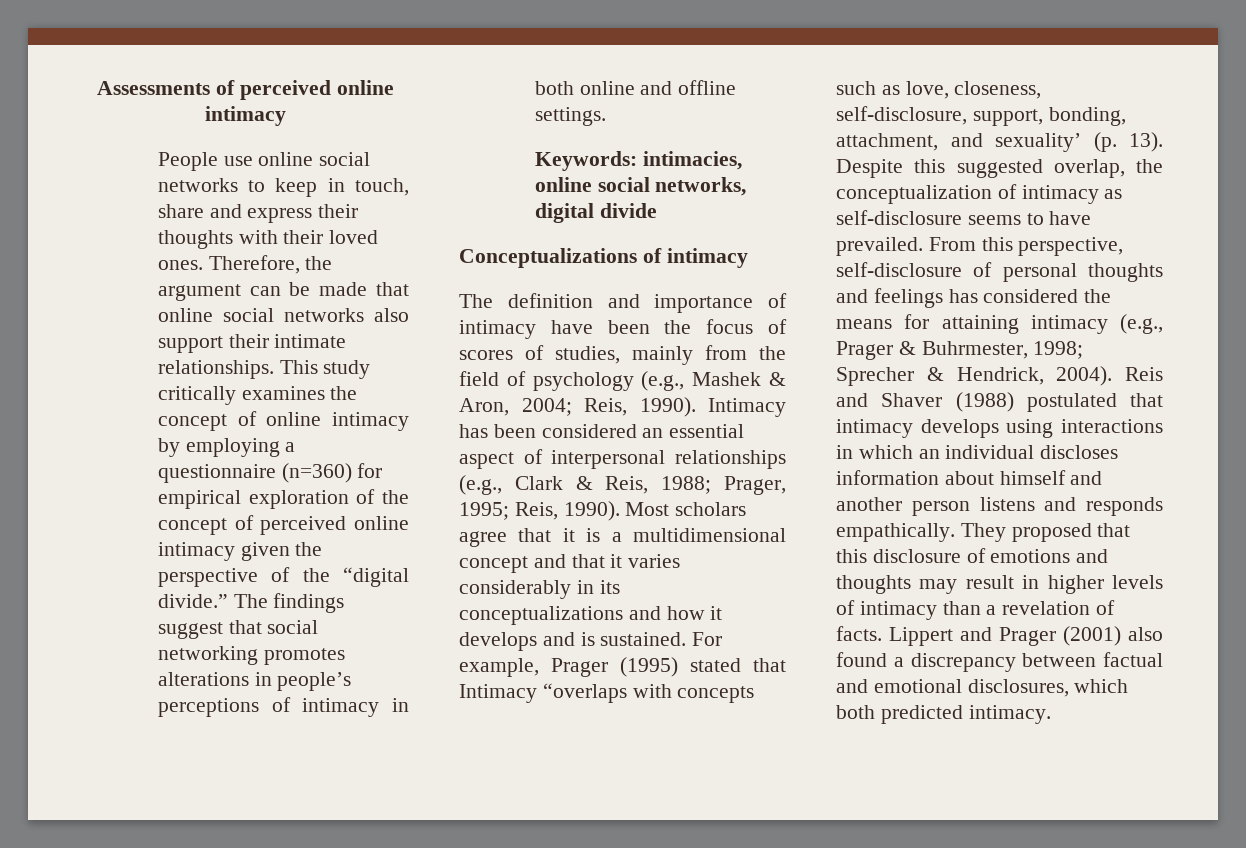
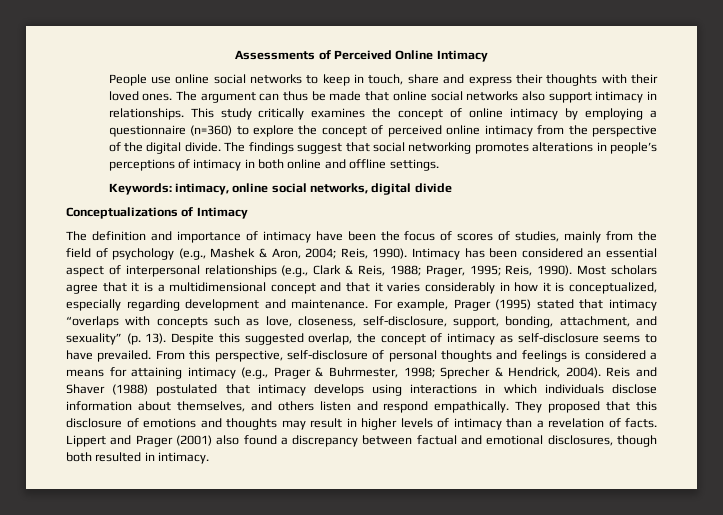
- Assessments of perceived online intimacy
+ Assessments of Perceived Online Intimacy
- Therefore, the argument can be made that online social networks also support their intimate relationships.
+ The argument can thus be made that online social networks also support intimacy in relationships.
- This study critically examines the concept of online intimacy by employing a questionnaire (n=360) for empirical exploration of the concept of perceived online intimacy given the perspective of the “digital divide.”
+ This study critically examines the concept of online intimacy by employing a questionnaire (n=360) to explore the concept of perceived online intimacy from the perspective of the digital divide.
- Keywords: intimacies, online social networks, digital divide
+ Keywords: intimacy, online social networks, digital divide
- Conceptualizations of intimacy
+ Conceptualizations of Intimacy
- Most scholars agree that it is a multidimensional concept and that it varies considerably in its conceptualizations and how it develops and is sustained.
+ Most scholars agree that it is a multidimensional concept and that it varies considerably in how it is conceptualized, especially regarding development and maintenance.
- For example, Prager (1995) stated that Intimacy “overlaps with concepts such as love, closeness, self-disclosure, support, bonding, attachment, and sexuality’ (p. 13).
+ For example, Prager (1995) stated that intimacy “overlaps with concepts such as love, closeness, self-disclosure, support, bonding, attachment, and sexuality” (p. 13).
- Despite this suggested overlap, the conceptualization of intimacy as self-disclosure seems to have prevailed.
+ Despite this suggested overlap, the concept of intimacy as self-disclosure seems to have prevailed.
- From this perspective, self-disclosure of personal thoughts and feelings has considered the means for attaining intimacy (e.g., Prager & Buhrmester, 1998; Sprecher & Hendrick, 2004).
+ From this perspective, self-disclosure of personal thoughts and feelings is considered a means for attaining intimacy (e.g., Prager & Buhrmester, 1998; Sprecher & Hendrick, 2004).
- Reis and Shaver (1988) postulated that intimacy develops using interactions in which an individual discloses information about himself and another person listens and responds empathically.
+ Reis and Shaver (1988) postulated that intimacy develops using interactions in which individuals disclose information about themselves, and others listen and respond empathically.
- Lippert and Prager (2001) also found a discrepancy between factual and emotional disclosures, which both predicted intimacy.
+ Lippert and Prager (2001) also found a discrepancy between factual and emotional disclosures, though both resulted in intimacy.

